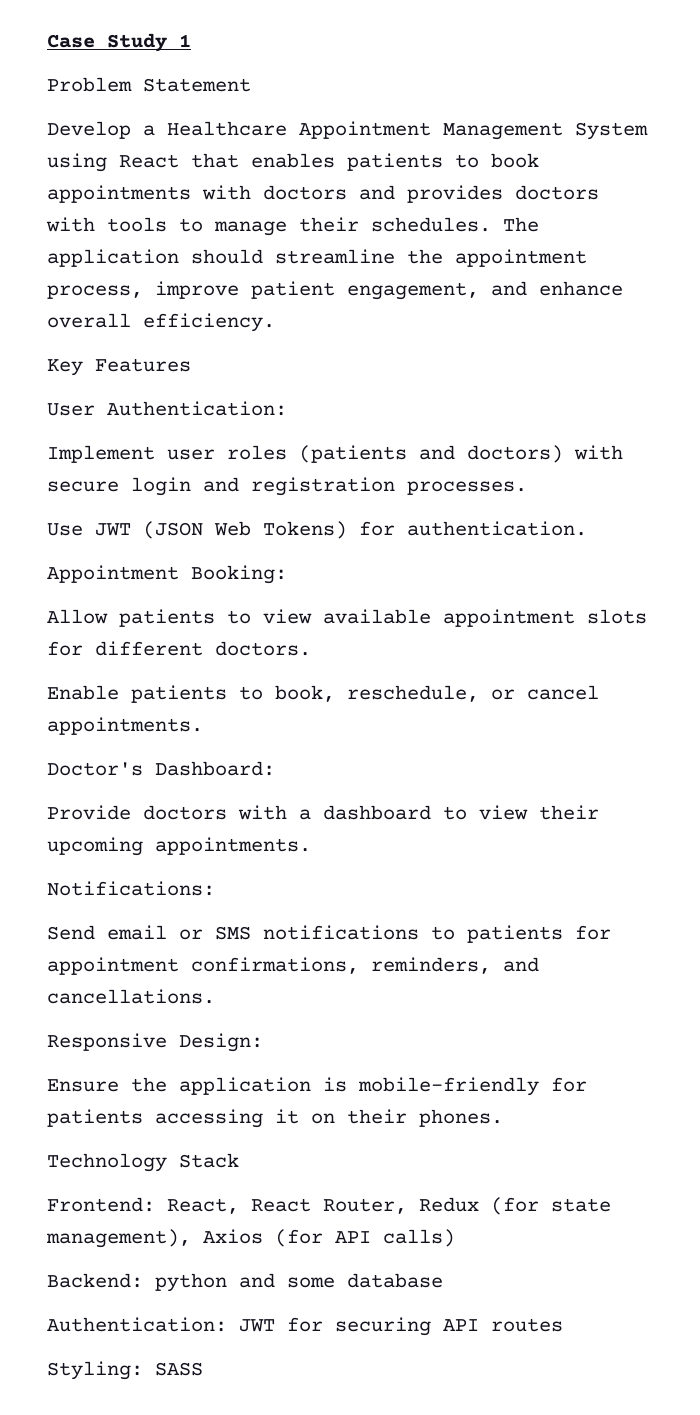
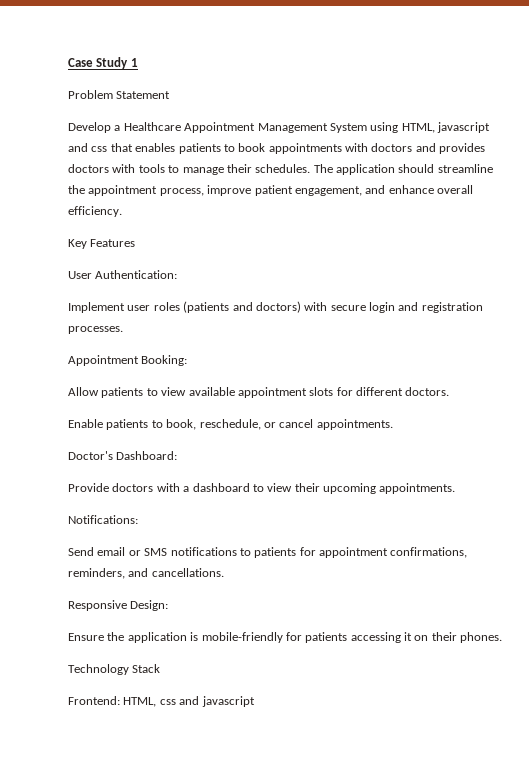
- Develop a Healthcare Appointment Management System using React that enables patients to book appointments with doctors and provides doctors with tools to manage their schedules.
+ Develop a Healthcare Appointment Management System using HTML, javascript and css that enables patients to book appointments with doctors and provides doctors with tools to manage their schedules.
- Use JWT (JSON Web Tokens) for authentication.
- Frontend: React, React Router, Redux (for state management), Axios (for API calls)
- Backend: python and some database
- Authentication: JWT for securing API routes
- Styling: SASS
+ Frontend: HTML, css and javascript

